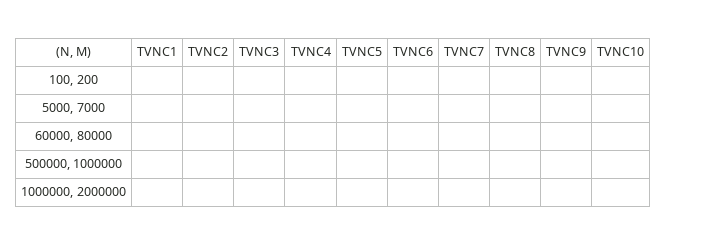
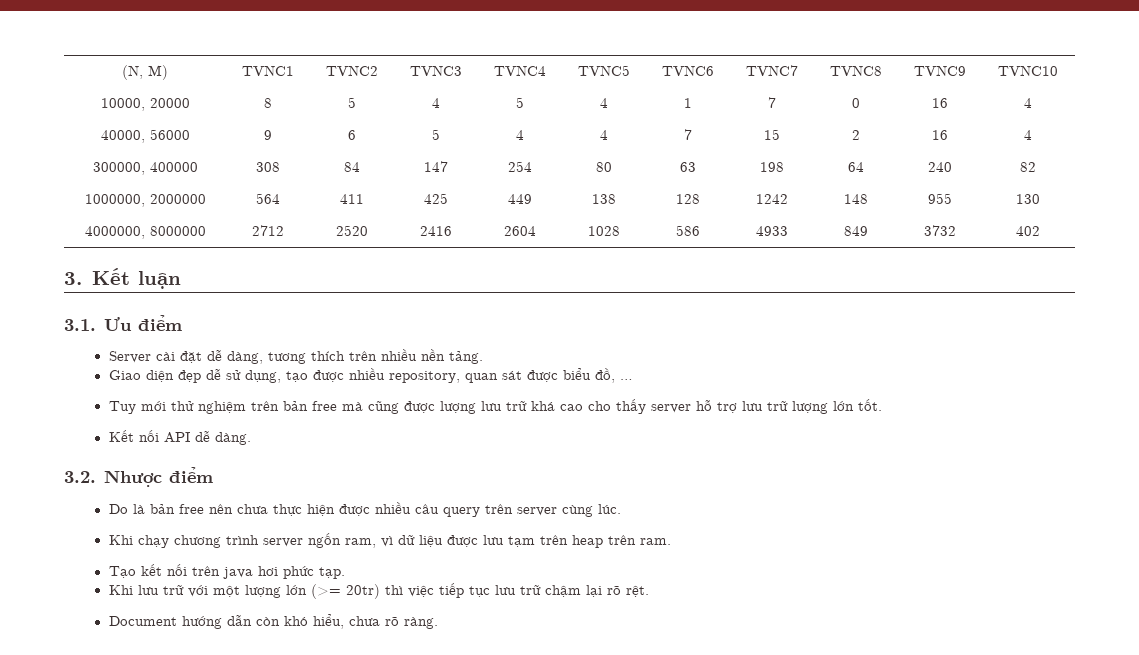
- 100, 200 | | | | | | | | | |
- 5000, 7000 | | | | | | | | | |
- 60000, 80000 | | | | | | | | | |
- 500000, 1000000 | | | | | | | | | |
- 1000000, 2000000 | | | | | | | | | |
+ 10000, 20000 | 8 | 5 | 4 | 5 | 4 | 1 | 7 | 0 | 16 | 4
+ 40000, 56000 | 9 | 6 | 5 | 4 | 4 | 7 | 15 | 2 | 16 | 4
+ 300000, 400000 | 308 | 84 | 147 | 254 | 80 | 63 | 198 | 64 | 240 | 82
+ 1000000, 2000000 | 564 | 411 | 425 | 449 | 138 | 128 | 1242 | 148 | 955 | 130
+ 4000000, 8000000 | 2712 | 2520 | 2416 | 2604 | 1028 | 586 | 4933 | 849 | 3732 | 402
+ 3. Kết luận
+ 3.1. Ưu điểm
+ Server cài đặt dễ dàng, tương thích trên nhiều nền tảng.
+ Giao diện đẹp dễ sử dụng, tạo được nhiều repository, quan sát được biểu đồ, …
+ Tuy mới thử nghiệm trên bản free mà cũng được lượng lưu trữ khá cao cho thấy server hỗ trợ lưu trữ lượng lớn tốt.
+ Kết nối API dễ dàng.
+ 3.2. Nhược điểm
+ Do là bản free nên chưa thực hiện được nhiều câu query trên server cùng lúc.
+ Khi chạy chương trình server ngốn ram, vì dữ liệu được lưu tạm trên heap trên ram.
+ Tạo kết nối trên java hơi phức tạp.
+ Khi lưu trữ với một lượng lớn (>= 20tr) thì việc tiếp tục lưu trữ chậm lại rõ rệt.
+ Document hướng dẫn còn khó hiểu, chưa rõ ràng.

